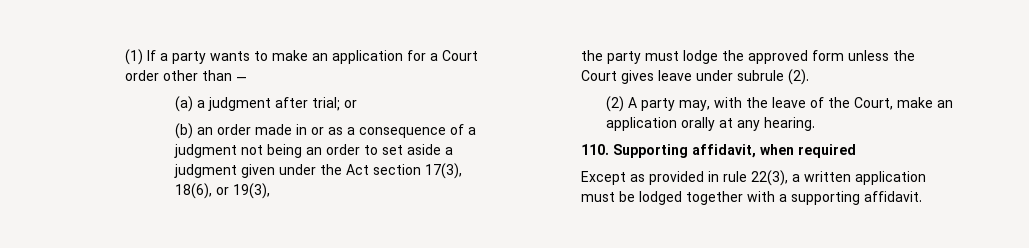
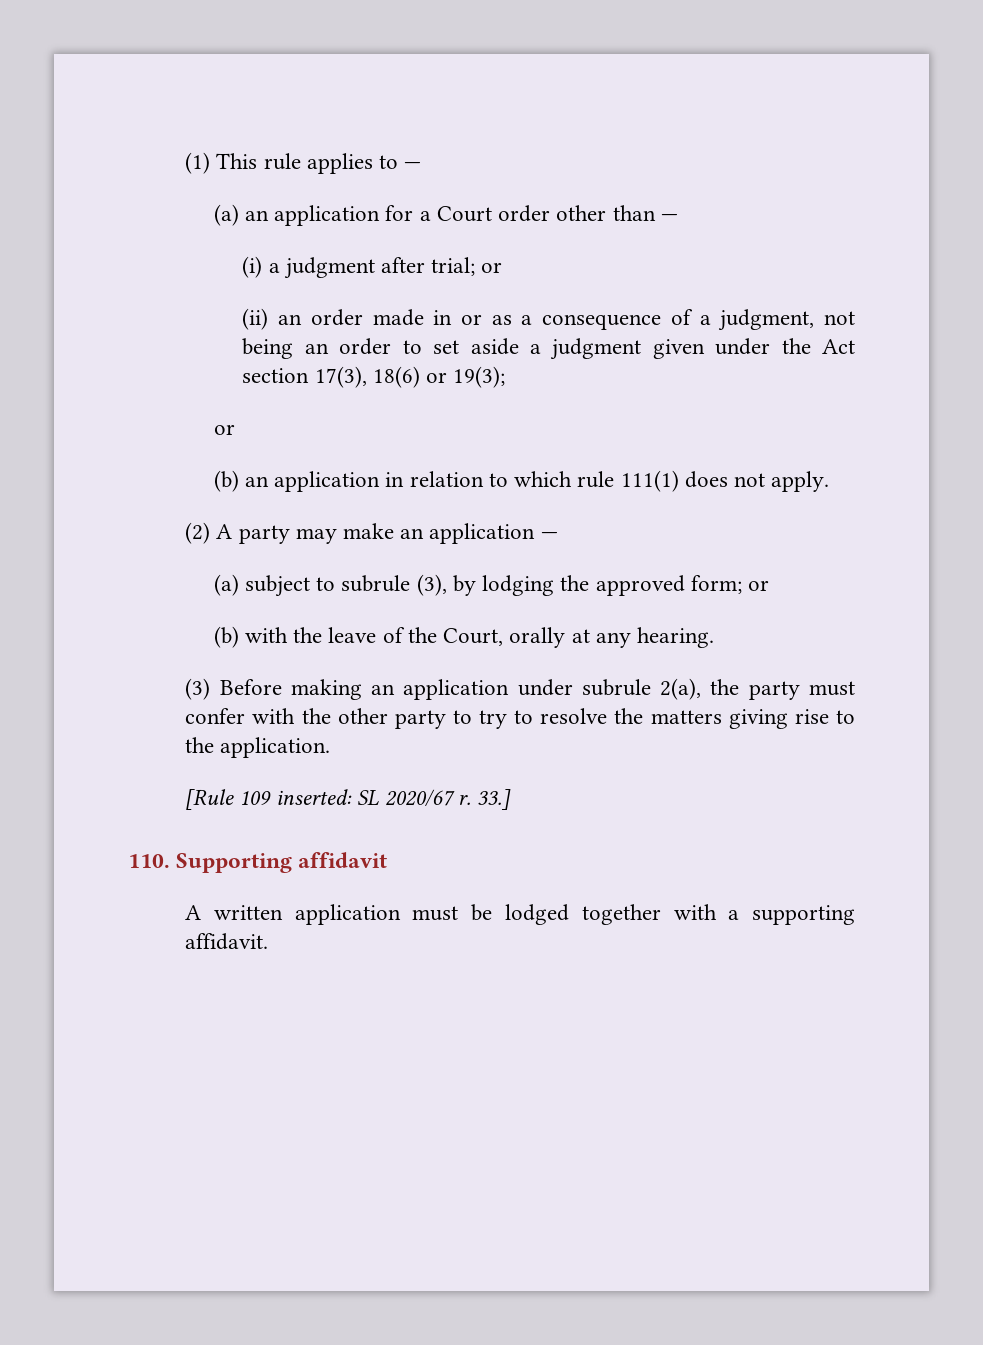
- (1) If a party wants to make an application for a Court order other than —
+ (1) This rule applies to —
+ (a) an application for a Court order other than —
- (a) a judgment after trial; or
+ (i) a judgment after trial; or
- (b) an order made in or as a consequence of a judgment not being an order to set aside a judgment given under the Act section 17(3), 18(6), or 19(3),
- the party must lodge the approved form unless the Court gives leave under subrule (2).
- (2) A party may, with the leave of the Court, make an application orally at any hearing.
+ (ii) an order made in or as a consequence of a judgment, not being an order to set aside a judgment given under the Act section 17(3), 18(6) or 19(3);
+ or
+ (b) an application in relation to which rule 111(1) does not apply.
+ (2) A party may make an application —
+ (a) subject to subrule (3), by lodging the approved form; or
+ (b) with the leave of the Court, orally at any hearing.
- 110. Supporting affidavit, when required
- Except as provided in rule 22(3), a written application must be lodged together with a supporting affidavit.
+ (3) Before making an application under subrule 2(a), the party must confer with the other party to try to resolve the matters giving rise to the application.
+ [Rule 109 inserted: SL 2020/67 r. 33.]
+ 110. Supporting affidavit
+ A written application must be lodged together with a supporting affidavit.

